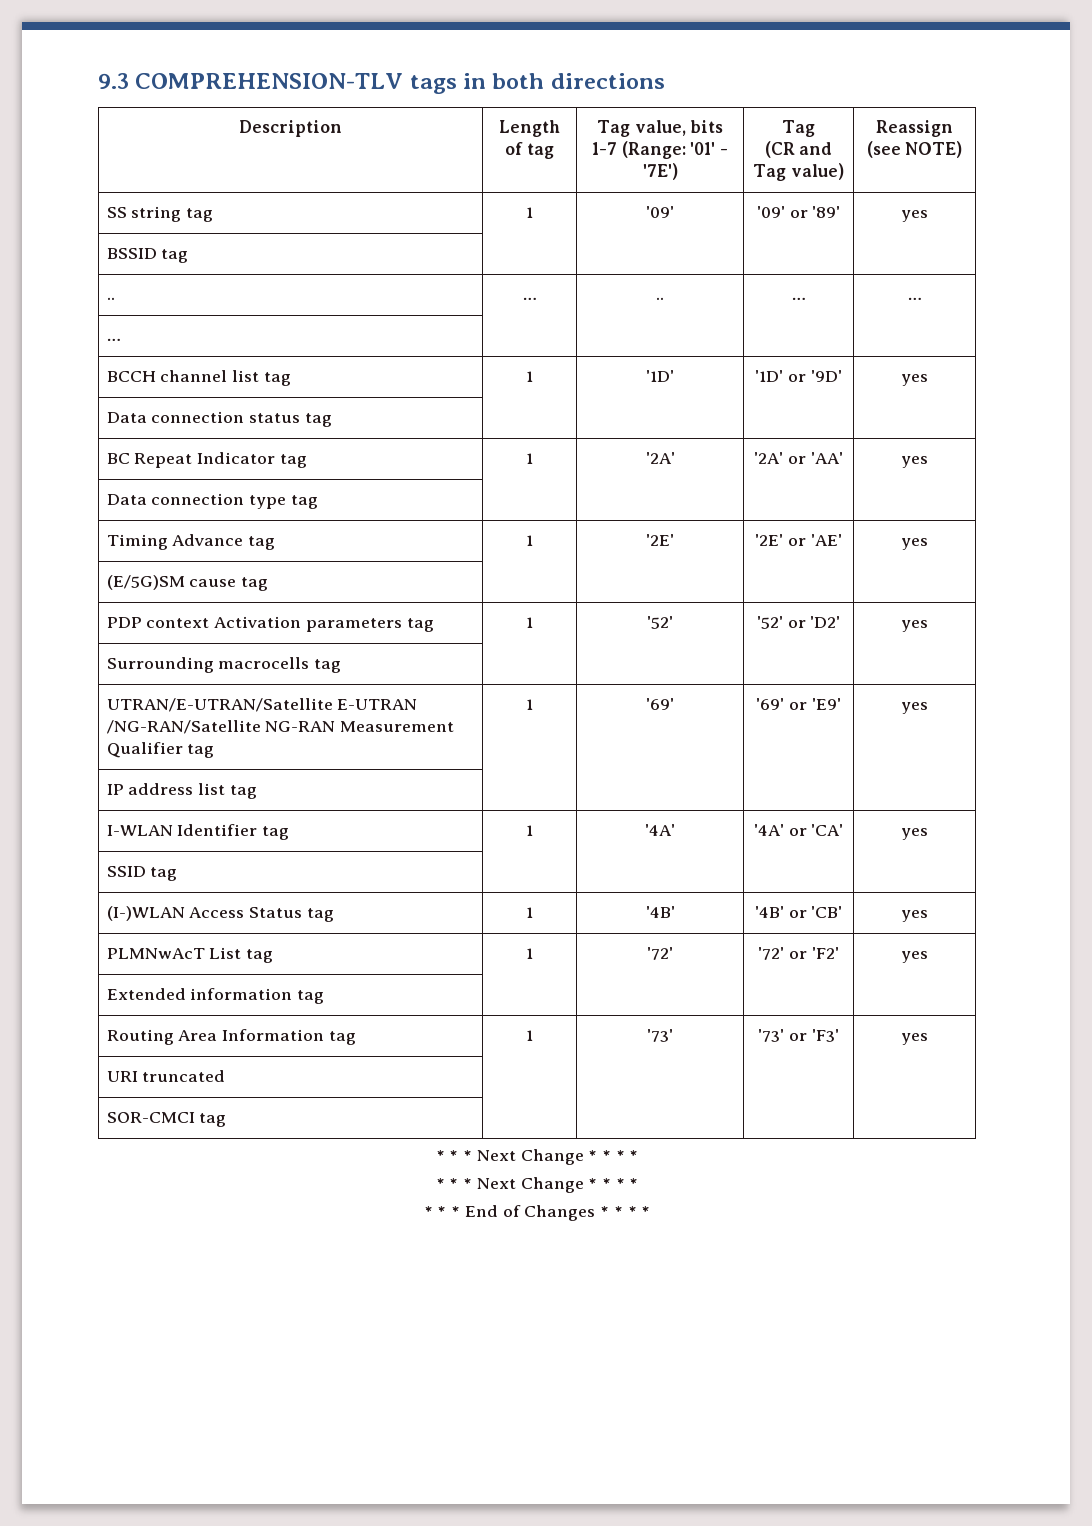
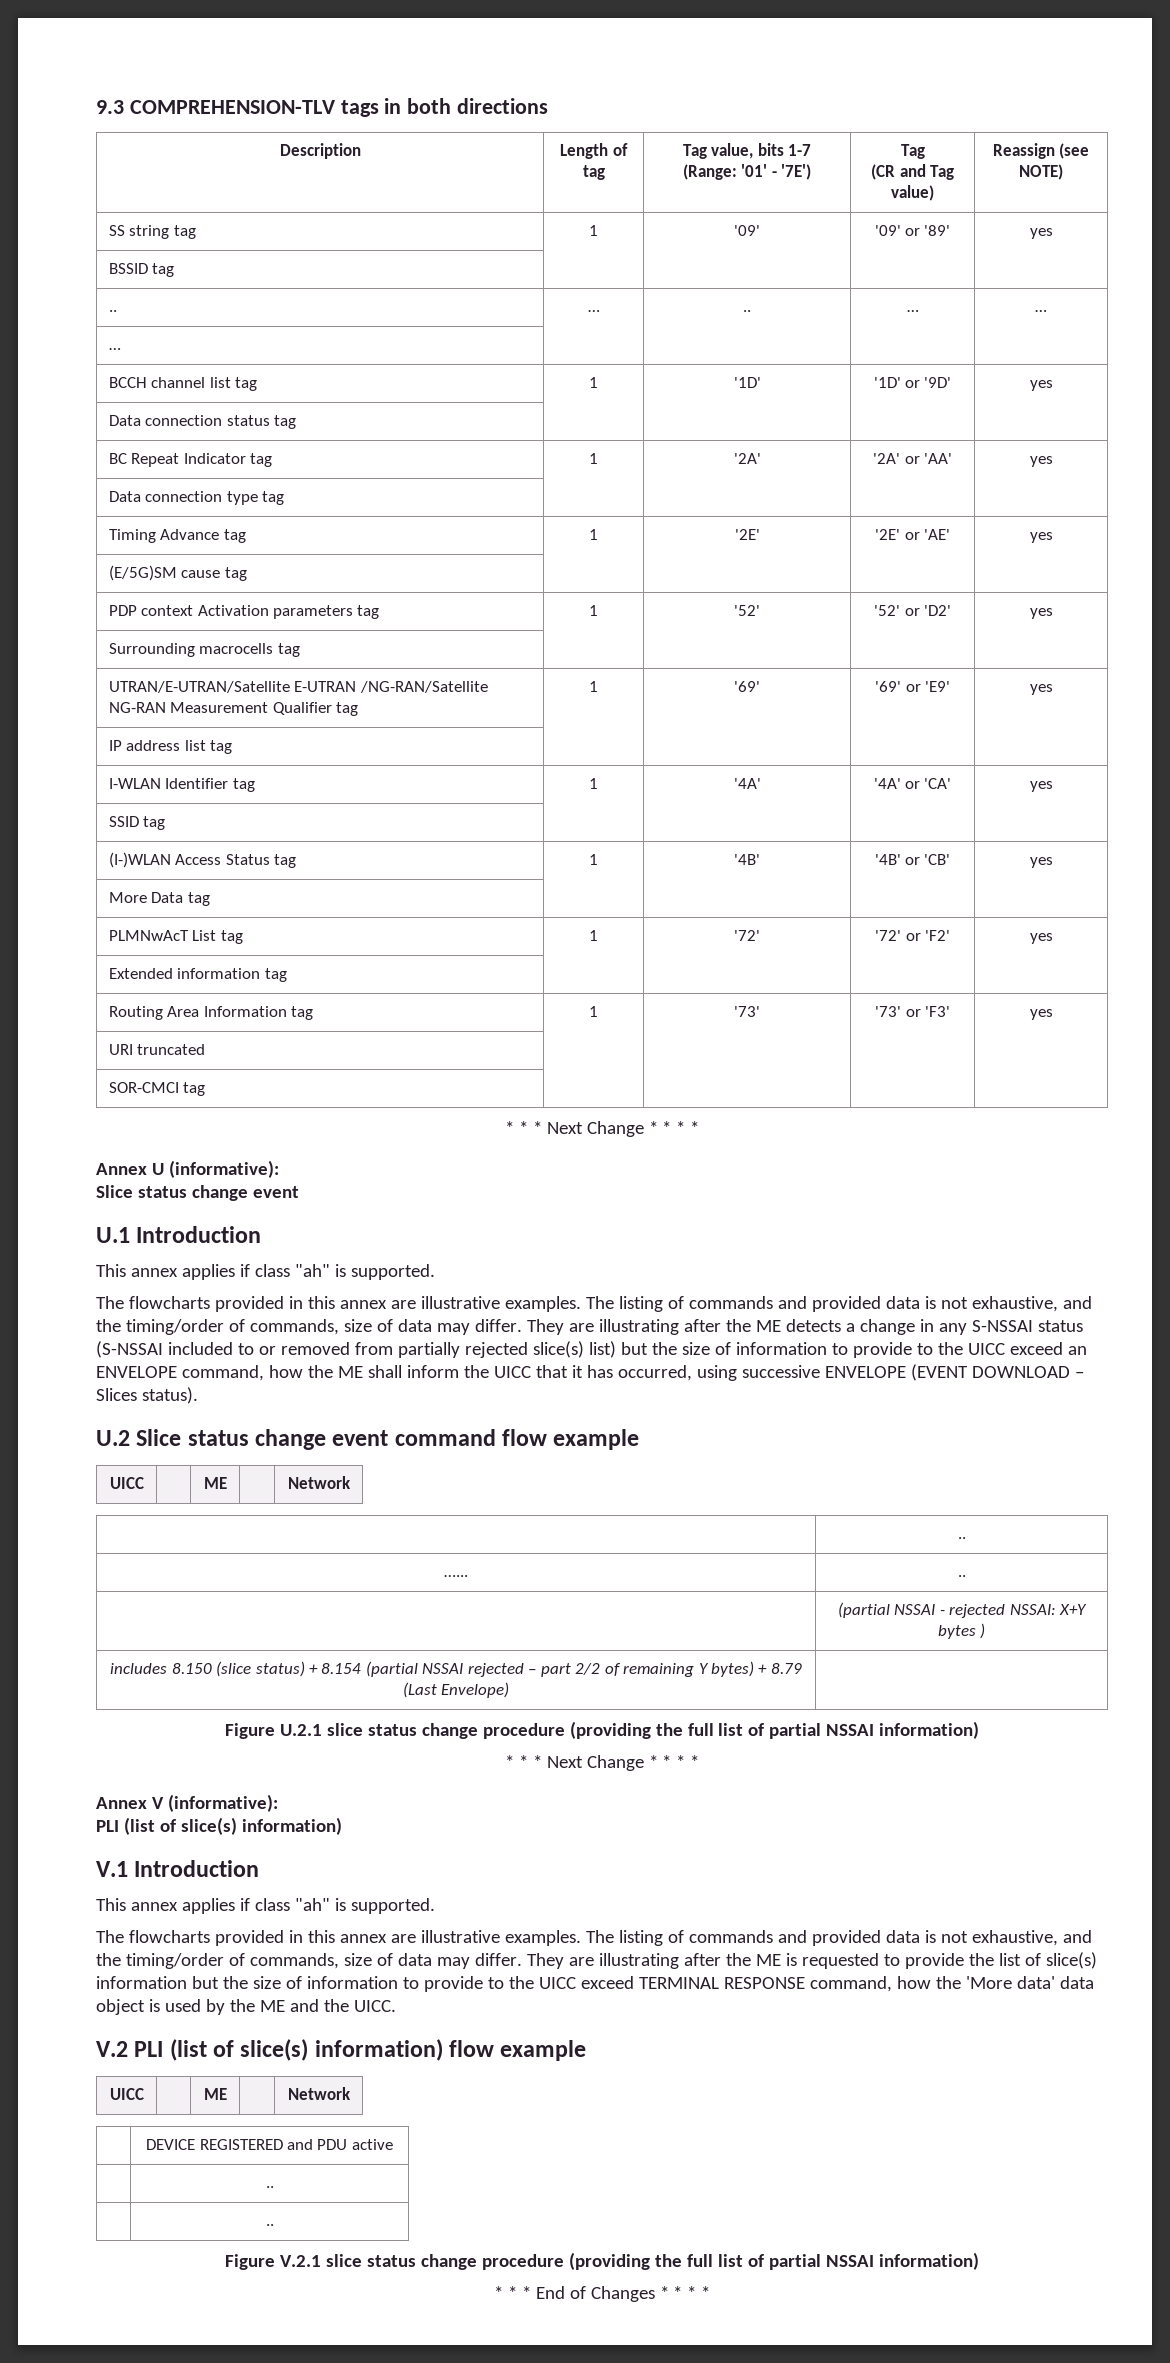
+ More Data tag | | | |
  SOR-CMCI tag | | | |
  * * * Next Change * * * *
+ Annex U (informative):
+ Slice status change event
+ U.1 Introduction
+ This annex applies if class "ah" is supported.
+ The flowcharts provided in this annex are illustrative examples. The listing of commands and provided data is not exhaustive, and the timing/order of commands, size of data may differ. They are illustrating after the ME detects a change in any S-NSSAI status (S-NSSAI included to or removed from partially rejected slice(s) list) but the size of information to provide to the UICC exceed an ENVELOPE command, how the ME shall inform the UICC that it has occurred, using successive ENVELOPE (EVENT DOWNLOAD – Slices status).
+ U.2 Slice status change event command flow example
+ UICC | | ME | | Network
+ | ..
+ …... | ..
+ | (partial NSSAI - rejected NSSAI: X+Y bytes )
+ includes 8.150 (slice status) + 8.154 (partial NSSAI rejected – part 2/2 of remaining Y bytes) + 8.79 (Last Envelope) |
+ Figure U.2.1 slice status change procedure (providing the full list of partial NSSAI information)
  * * * Next Change * * * *
+ Annex V (informative):
+ PLI (list of slice(s) information)
+ V.1 Introduction
+ This annex applies if class "ah" is supported.
+ The flowcharts provided in this annex are illustrative examples. The listing of commands and provided data is not exhaustive, and the timing/order of commands, size of data may differ. They are illustrating after the ME is requested to provide the list of slice(s) information but the size of information to provide to the UICC exceed TERMINAL RESPONSE command, how the 'More data' data object is used by the ME and the UICC.
+ V.2 PLI (list of slice(s) information) flow example
+ UICC | | ME | | Network
+ | DEVICE REGISTERED and PDU active
+ | ..
+ | ..
+ Figure V.2.1 slice status change procedure (providing the full list of partial NSSAI information)

